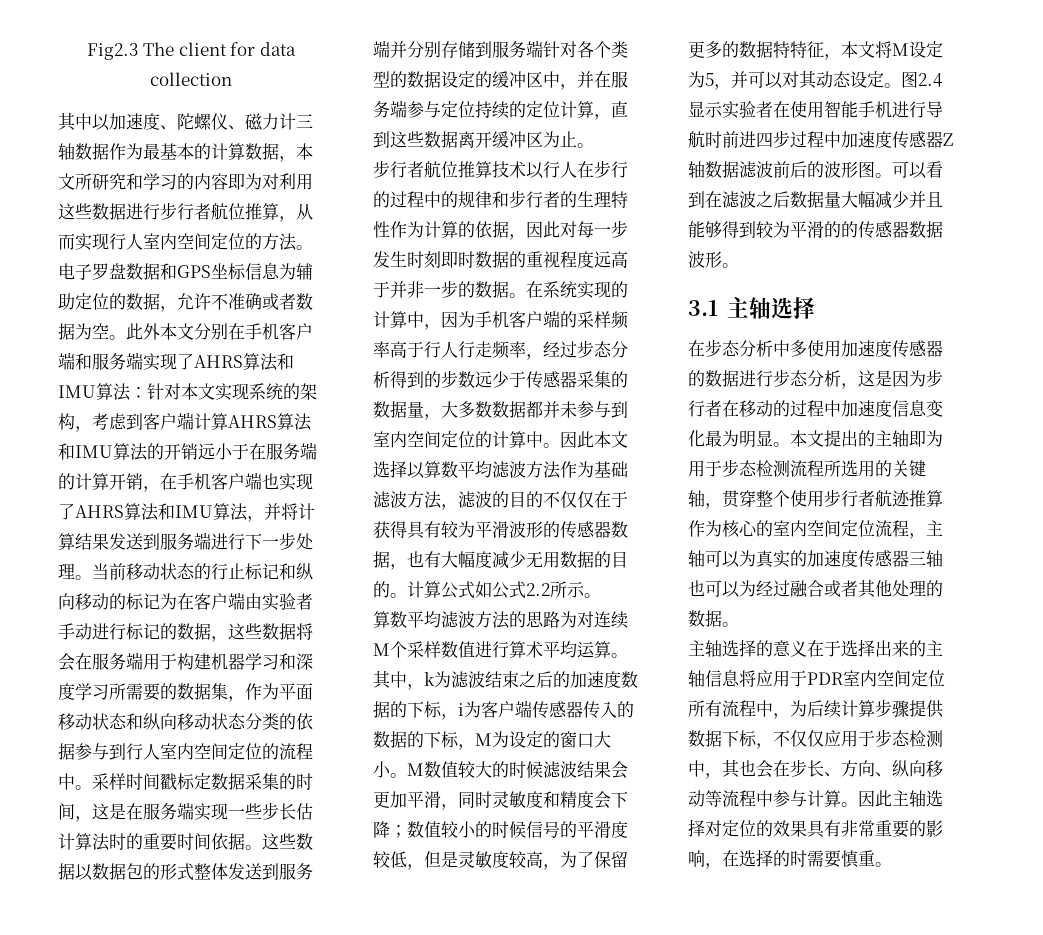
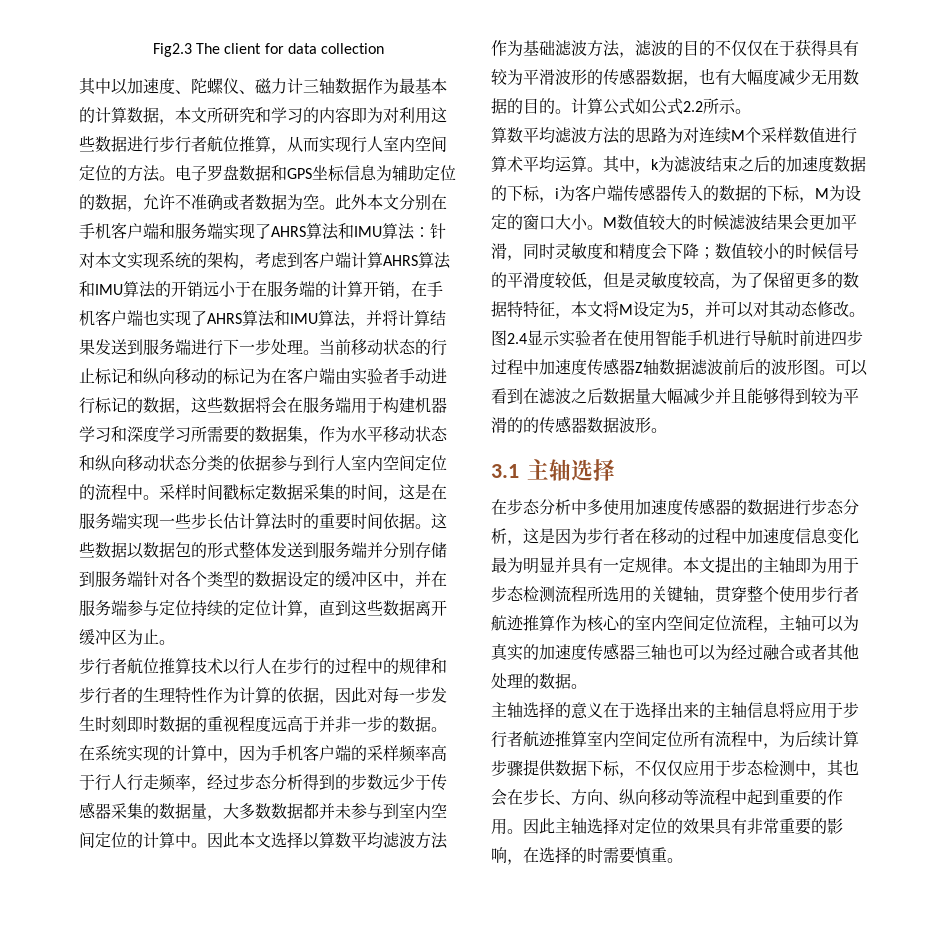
- 当前移动状态的行止标记和纵向移动的标记为在客户端由实验者手动进行标记的数据，这些数据将会在服务端用于构建机器学习和深度学习所需要的数据集，作为平面移动状态和纵向移动状态分类的依据参与到行人室内空间定位的流程中。
+ 当前移动状态的行止标记和纵向移动的标记为在客户端由实验者手动进行标记的数据，这些数据将会在服务端用于构建机器学习和深度学习所需要的数据集，作为水平移动状态和纵向移动状态分类的依据参与到行人室内空间定位的流程中。
- M数值较大的时候滤波结果会更加平滑，同时灵敏度和精度会下降；数值较小的时候信号的平滑度较低，但是灵敏度较高，为了保留更多的数据特特征，本文将M设定为5，并可以对其动态设定。
+ M数值较大的时候滤波结果会更加平滑，同时灵敏度和精度会下降；数值较小的时候信号的平滑度较低，但是灵敏度较高，为了保留更多的数据特特征，本文将M设定为5，并可以对其动态修改。
- 在步态分析中多使用加速度传感器的数据进行步态分析，这是因为步行者在移动的过程中加速度信息变化最为明显。
+ 在步态分析中多使用加速度传感器的数据进行步态分析，这是因为步行者在移动的过程中加速度信息变化最为明显并具有一定规律。
- 主轴选择的意义在于选择出来的主轴信息将应用于PDR室内空间定位所有流程中，为后续计算步骤提供数据下标，不仅仅应用于步态检测中，其也会在步长、方向、纵向移动等流程中参与计算。
+ 主轴选择的意义在于选择出来的主轴信息将应用于步行者航迹推算室内空间定位所有流程中，为后续计算步骤提供数据下标，不仅仅应用于步态检测中，其也会在步长、方向、纵向移动等流程中起到重要的作用。

